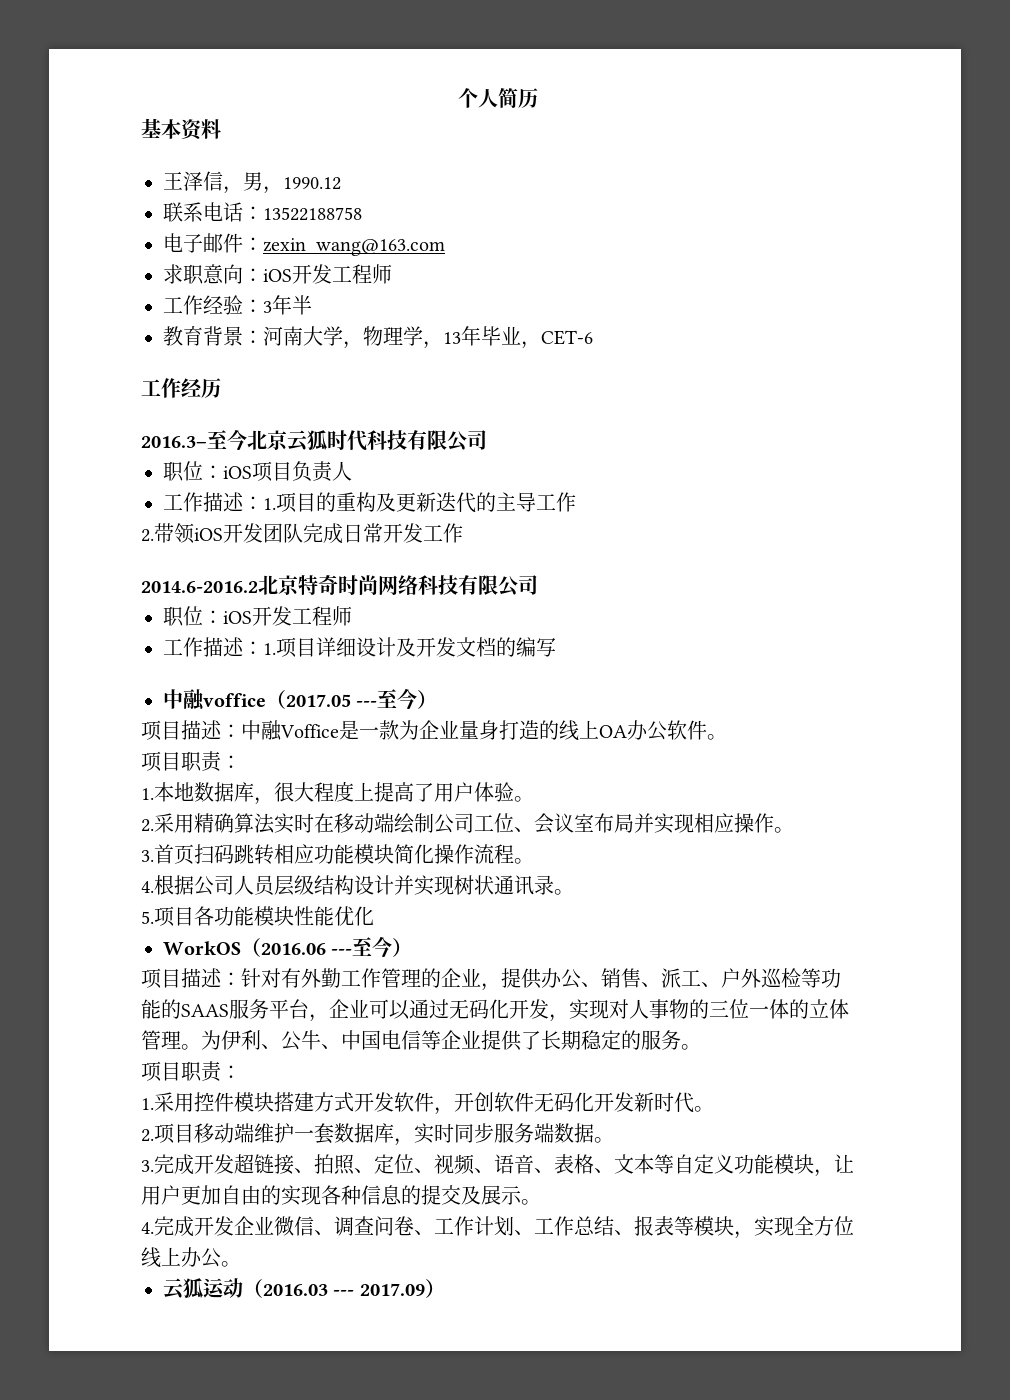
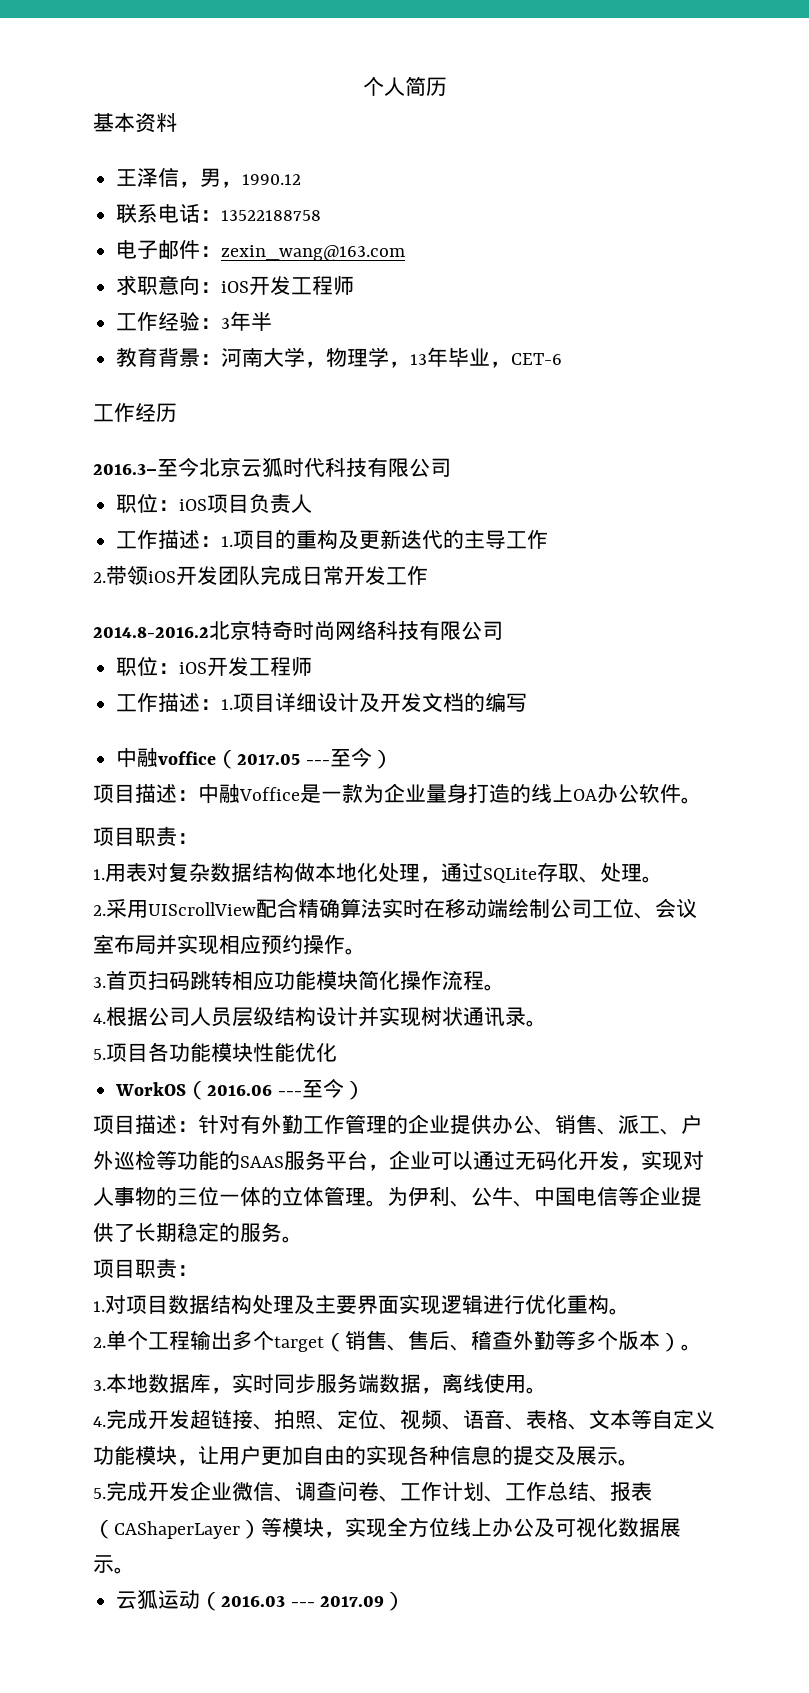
- 2014.6-2016.2北京特奇时尚网络科技有限公司
+ 2014.8-2016.2北京特奇时尚网络科技有限公司
- 1.本地数据库，很大程度上提高了用户体验。
+ 1.用表对复杂数据结构做本地化处理，通过SQLite存取、处理。
- 2.采用精确算法实时在移动端绘制公司工位、会议室布局并实现相应操作。
+ 2.采用UIScrollView配合精确算法实时在移动端绘制公司工位、会议室布局并实现相应预约操作。
- 项目描述：针对有外勤工作管理的企业，提供办公、销售、派工、户外巡检等功能的SAAS服务平台，企业可以通过无码化开发，实现对人事物的三位一体的立体管理。
+ 项目描述：针对有外勤工作管理的企业提供办公、销售、派工、户外巡检等功能的SAAS服务平台，企业可以通过无码化开发，实现对人事物的三位一体的立体管理。
- 1.采用控件模块搭建方式开发软件，开创软件无码化开发新时代。
- 2.项目移动端维护一套数据库，实时同步服务端数据。
- 3.完成开发超链接、拍照、定位、视频、语音、表格、文本等自定义功能模块，让用户更加自由的实现各种信息的提交及展示。
+ 1.对项目数据结构处理及主要界面实现逻辑进行优化重构。
+ 2.单个工程输出多个target（销售、售后、稽查外勤等多个版本）。
+ 3.本地数据库，实时同步服务端数据，离线使用。
+ 4.完成开发超链接、拍照、定位、视频、语音、表格、文本等自定义功能模块，让用户更加自由的实现各种信息的提交及展示。
- 4.完成开发企业微信、调查问卷、工作计划、工作总结、报表等模块，实现全方位线上办公。
+ 5.完成开发企业微信、调查问卷、工作计划、工作总结、报表（CAShaperLayer）等模块，实现全方位线上办公及可视化数据展示。

